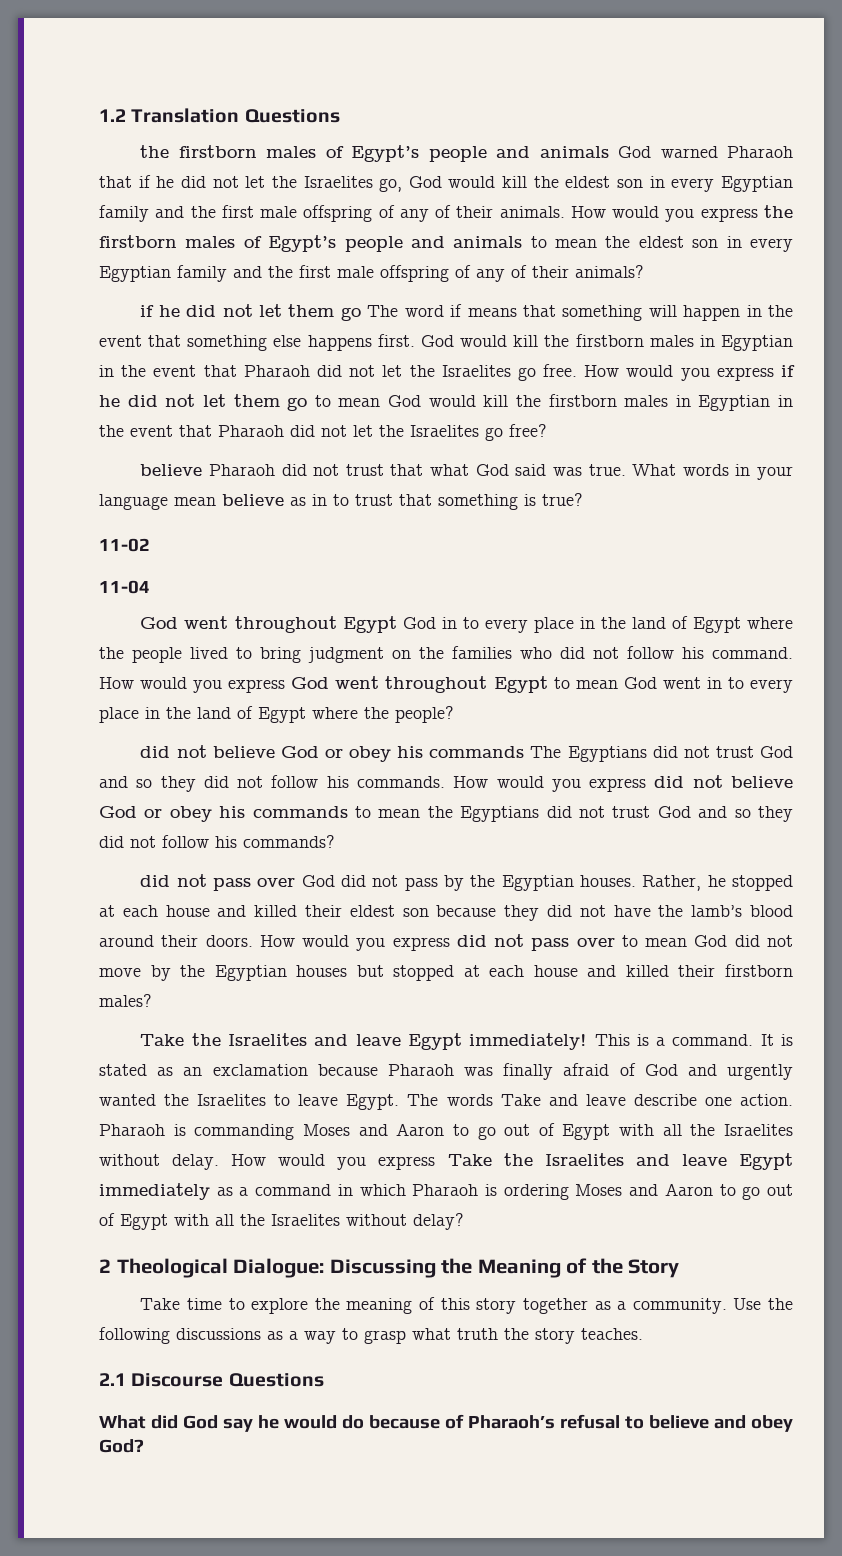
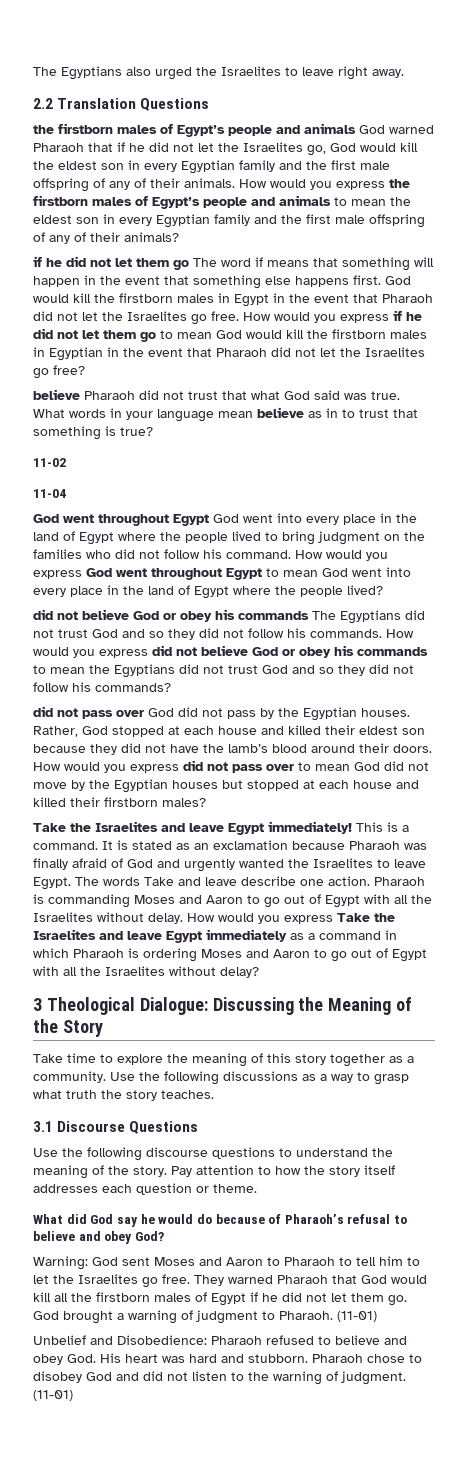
- 1.2 Translation Questions
+ The Egyptians also urged the Israelites to leave right away.
+ 2.2 Translation Questions
- God would kill the firstborn males in Egyptian in the event that Pharaoh did not let the Israelites go free.
+ God would kill the firstborn males in Egypt in the event that Pharaoh did not let the Israelites go free.
- God went throughout Egypt God in to every place in the land of Egypt where the people lived to bring judgment on the families who did not follow his command.
+ God went throughout Egypt God went into every place in the land of Egypt where the people lived to bring judgment on the families who did not follow his command.
- How would you express God went throughout Egypt to mean God went in to every place in the land of Egypt where the people?
+ How would you express God went throughout Egypt to mean God went into every place in the land of Egypt where the people lived?
- Rather, he stopped at each house and killed their eldest son because they did not have the lamb’s blood around their doors.
+ Rather, God stopped at each house and killed their eldest son because they did not have the lamb’s blood around their doors.
- 2 Theological Dialogue: Discussing the Meaning of the Story
+ 3 Theological Dialogue: Discussing the Meaning of the Story
- 2.1 Discourse Questions
+ 3.1 Discourse Questions
+ Use the following discourse questions to understand the meaning of the story. Pay attention to how the story itself addresses each question or theme.
+ Warning: God sent Moses and Aaron to Pharaoh to tell him to let the Israelites go free. They warned Pharaoh that God would kill all the firstborn males of Egypt if he did not let them go. God brought a warning of judgment to Pharaoh. (11-01)
+ Unbelief and Disobedience: Pharaoh refused to believe and obey God. His heart was hard and stubborn. Pharaoh chose to disobey God and did not listen to the warning of judgment. (11-01)

